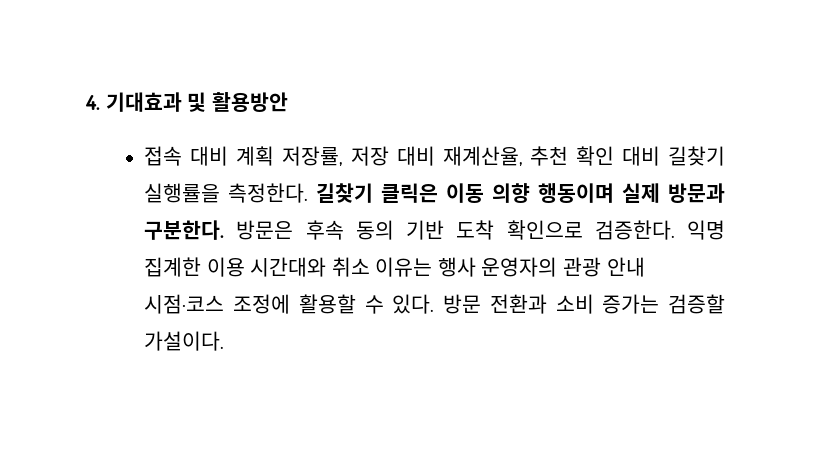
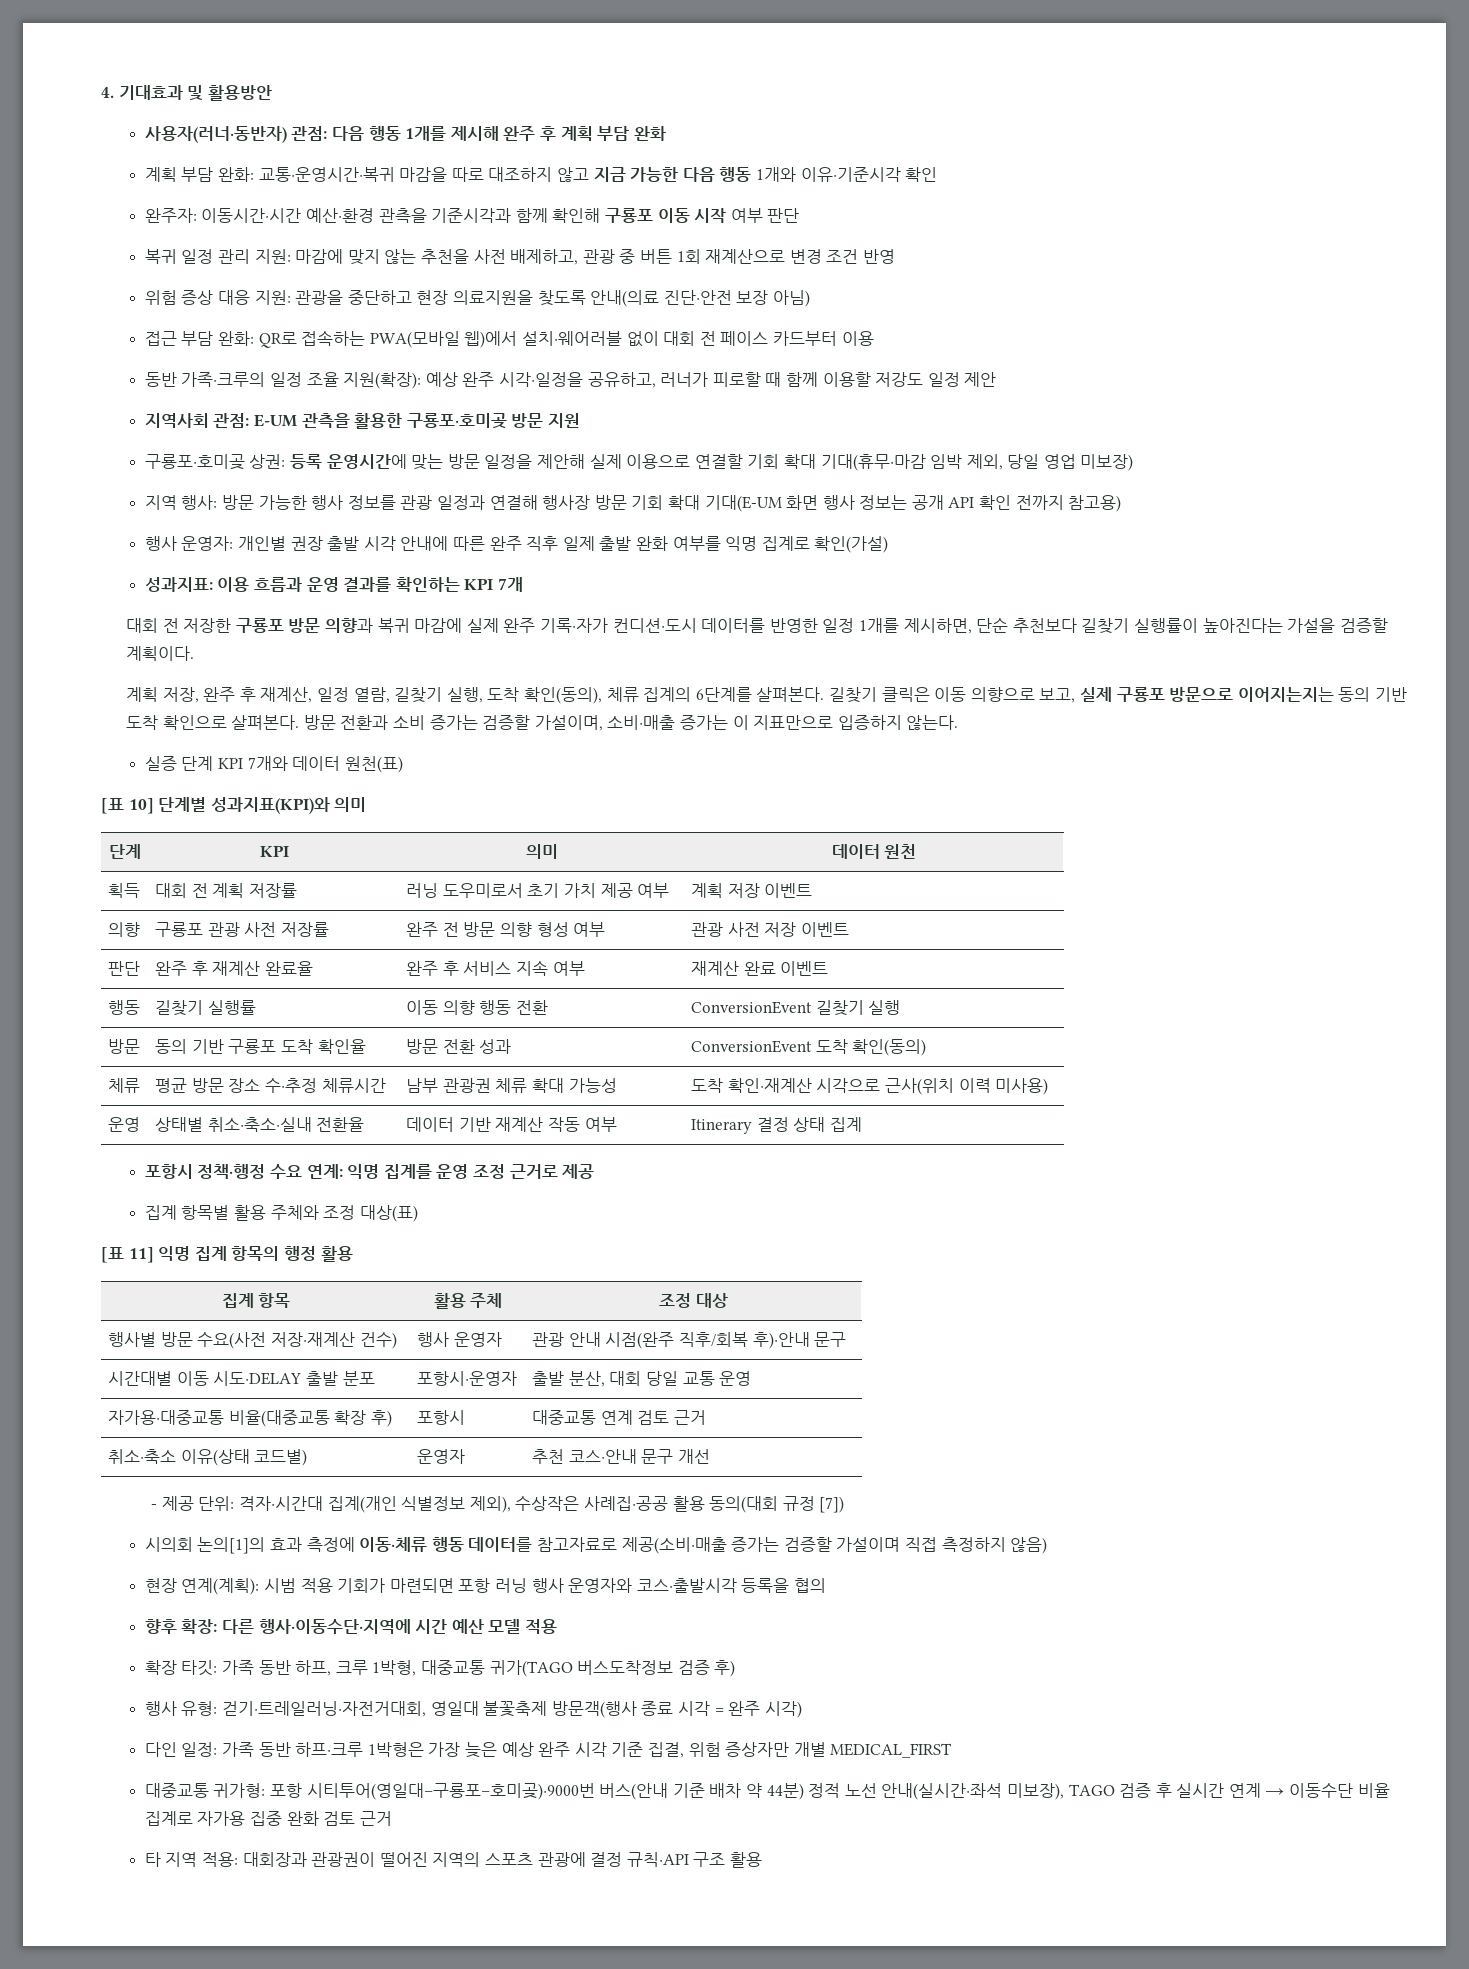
- 접속 대비 계획 저장률, 저장 대비 재계산율, 추천 확인 대비 길찾기 실행률을 측정한다. 길찾기 클릭은 이동 의향 행동이며 실제 방문과 구분한다. 방문은 후속 동의 기반 도착 확인으로 검증한다. 익명 집계한 이용 시간대와 취소 이유는 행사 운영자의 관광 안내 시점·코스 조정에 활용할 수 있다.
+ 사용자(러너·동반자) 관점: 다음 행동 1개를 제시해 완주 후 계획 부담 완화
+ 계획 부담 완화: 교통·운영시간·복귀 마감을 따로 대조하지 않고 지금 가능한 다음 행동 1개와 이유·기준시각 확인
+ 완주자: 이동시간·시간 예산·환경 관측을 기준시각과 함께 확인해 구룡포 이동 시작 여부 판단
+ 복귀 일정 관리 지원: 마감에 맞지 않는 추천을 사전 배제하고, 관광 중 버튼 1회 재계산으로 변경 조건 반영
+ 위험 증상 대응 지원: 관광을 중단하고 현장 의료지원을 찾도록 안내(의료 진단·안전 보장 아님)
+ 접근 부담 완화: QR로 접속하는 PWA(모바일 웹)에서 설치·웨어러블 없이 대회 전 페이스 카드부터 이용
+ 동반 가족·크루의 일정 조율 지원(확장): 예상 완주 시각·일정을 공유하고, 러너가 피로할 때 함께 이용할 저강도 일정 제안
+ 지역사회 관점: E-UM 관측을 활용한 구룡포·호미곶 방문 지원
+ 구룡포·호미곶 상권: 등록 운영시간에 맞는 방문 일정을 제안해 실제 이용으로 연결할 기회 확대 기대(휴무·마감 임박 제외, 당일 영업 미보장)
+ 지역 행사: 방문 가능한 행사 정보를 관광 일정과 연결해 행사장 방문 기회 확대 기대(E-UM 화면 행사 정보는 공개 API 확인 전까지 참고용)
+ 행사 운영자: 개인별 권장 출발 시각 안내에 따른 완주 직후 일제 출발 완화 여부를 익명 집계로 확인(가설)
+ 성과지표: 이용 흐름과 운영 결과를 확인하는 KPI 7개
+ 대회 전 저장한 구룡포 방문 의향과 복귀 마감에 실제 완주 기록·자가 컨디션·도시 데이터를 반영한 일정 1개를 제시하면, 단순 추천보다 길찾기 실행률이 높아진다는 가설을 검증할 계획이다.
+ 계획 저장, 완주 후 재계산, 일정 열람, 길찾기 실행, 도착 확인(동의), 체류 집계의 6단계를 살펴본다. 길찾기 클릭은 이동 의향으로 보고, 실제 구룡포 방문으로 이어지는지는 동의 기반 도착 확인으로 살펴본다.
- 방문 전환과 소비 증가는 검증할 가설이다.
+ 방문 전환과 소비 증가는 검증할 가설이며, 소비·매출 증가는 이 지표만으로 입증하지 않는다.
+ 실증 단계 KPI 7개와 데이터 원천(표)
+ [표 10] 단계별 성과지표(KPI)와 의미
+ 단계 | KPI | 의미 | 데이터 원천
+ 획득 | 대회 전 계획 저장률 | 러닝 도우미로서 초기 가치 제공 여부 | 계획 저장 이벤트
+ 의향 | 구룡포 관광 사전 저장률 | 완주 전 방문 의향 형성 여부 | 관광 사전 저장 이벤트
+ 판단 | 완주 후 재계산 완료율 | 완주 후 서비스 지속 여부 | 재계산 완료 이벤트
+ 행동 | 길찾기 실행률 | 이동 의향 행동 전환 | ConversionEvent 길찾기 실행
+ 방문 | 동의 기반 구룡포 도착 확인율 | 방문 전환 성과 | ConversionEvent 도착 확인(동의)
+ 체류 | 평균 방문 장소 수·추정 체류시간 | 남부 관광권 체류 확대 가능성 | 도착 확인·재계산 시각으로 근사(위치 이력 미사용)
+ 운영 | 상태별 취소·축소·실내 전환율 | 데이터 기반 재계산 작동 여부 | Itinerary 결정 상태 집계
+ 포항시 정책·행정 수요 연계: 익명 집계를 운영 조정 근거로 제공
+ 집계 항목별 활용 주체와 조정 대상(표)
+ [표 11] 익명 집계 항목의 행정 활용
+ 집계 항목 | 활용 주체 | 조정 대상
+ 행사별 방문 수요(사전 저장·재계산 건수) | 행사 운영자 | 관광 안내 시점(완주 직후/회복 후)·안내 문구
+ 시간대별 이동 시도·DELAY 출발 분포 | 포항시·운영자 | 출발 분산, 대회 당일 교통 운영
+ 자가용·대중교통 비율(대중교통 확장 후) | 포항시 | 대중교통 연계 검토 근거
+ 취소·축소 이유(상태 코드별) | 운영자 | 추천 코스·안내 문구 개선
+ - 제공 단위: 격자·시간대 집계(개인 식별정보 제외), 수상작은 사례집·공공 활용 동의(대회 규정 [7])
+ 시의회 논의[1]의 효과 측정에 이동·체류 행동 데이터를 참고자료로 제공(소비·매출 증가는 검증할 가설이며 직접 측정하지 않음)
+ 현장 연계(계획): 시범 적용 기회가 마련되면 포항 러닝 행사 운영자와 코스·출발시각 등록을 협의
+ 향후 확장: 다른 행사·이동수단·지역에 시간 예산 모델 적용
+ 확장 타깃: 가족 동반 하프, 크루 1박형, 대중교통 귀가(TAGO 버스도착정보 검증 후)
+ 행사 유형: 걷기·트레일러닝·자전거대회, 영일대 불꽃축제 방문객(행사 종료 시각 = 완주 시각)
+ 다인 일정: 가족 동반 하프·크루 1박형은 가장 늦은 예상 완주 시각 기준 집결, 위험 증상자만 개별 MEDICAL_FIRST
+ 대중교통 귀가형: 포항 시티투어(영일대–구룡포–호미곶)·9000번 버스(안내 기준 배차 약 44분) 정적 노선 안내(실시간·좌석 미보장), TAGO 검증 후 실시간 연계 → 이동수단 비율 집계로 자가용 집중 완화 검토 근거
+ 타 지역 적용: 대회장과 관광권이 떨어진 지역의 스포츠 관광에 결정 규칙·API 구조 활용

